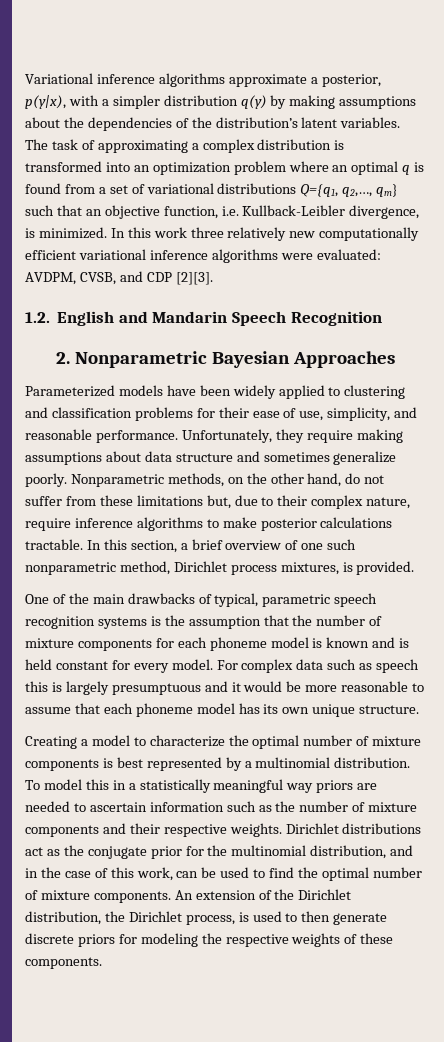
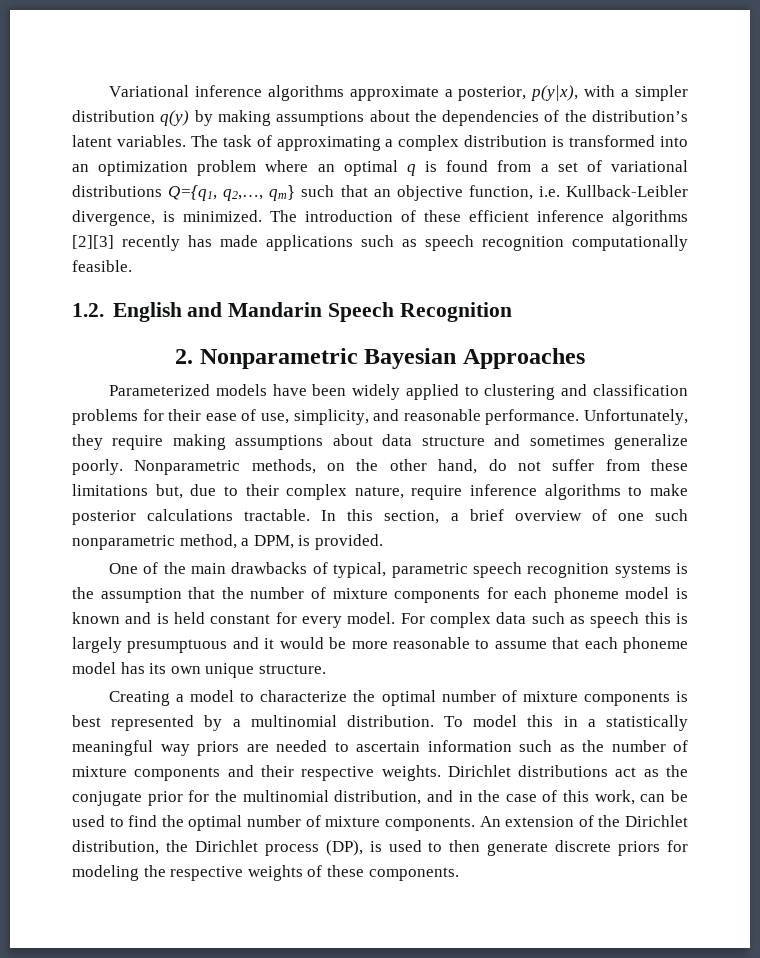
- In this work three relatively new computationally efficient variational inference algorithms were evaluated: AVDPM, CVSB, and CDP [2][3].
+ The introduction of these efficient inference algorithms [2][3] recently has made applications such as speech recognition computationally feasible.
- In this section, a brief overview of one such nonparametric method, Dirichlet process mixtures, is provided.
+ In this section, a brief overview of one such nonparametric method, a DPM, is provided.
- An extension of the Dirichlet distribution, the Dirichlet process, is used to then generate discrete priors for modeling the respective weights of these components.
+ An extension of the Dirichlet distribution, the Dirichlet process (DP), is used to then generate discrete priors for modeling the respective weights of these components.

